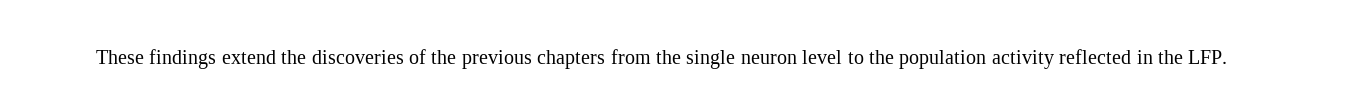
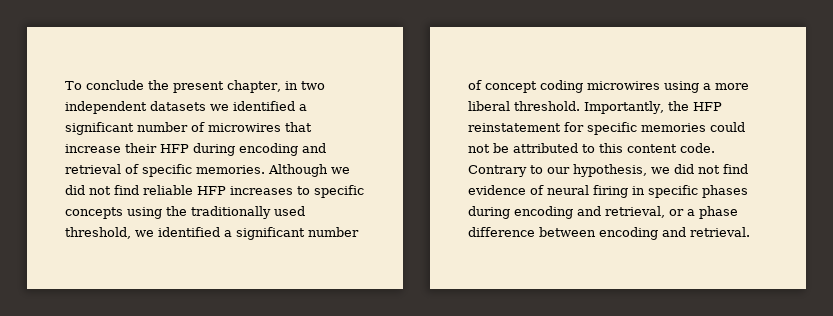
- These findings extend the discoveries of the previous chapters from the single neuron level to the population activity reflected in the LFP.
+ To conclude the present chapter, in two independent datasets we identified a significant number of microwires that increase their HFP during encoding and retrieval of specific memories. Although we did not find reliable HFP increases to specific concepts using the traditionally used threshold, we identified a significant number of concept coding microwires using a more liberal threshold. Importantly, the HFP reinstatement for specific memories could not be attributed to this content code. Contrary to our hypothesis, we did not find evidence of neural firing in specific phases during encoding and retrieval, or a phase difference between encoding and retrieval.

